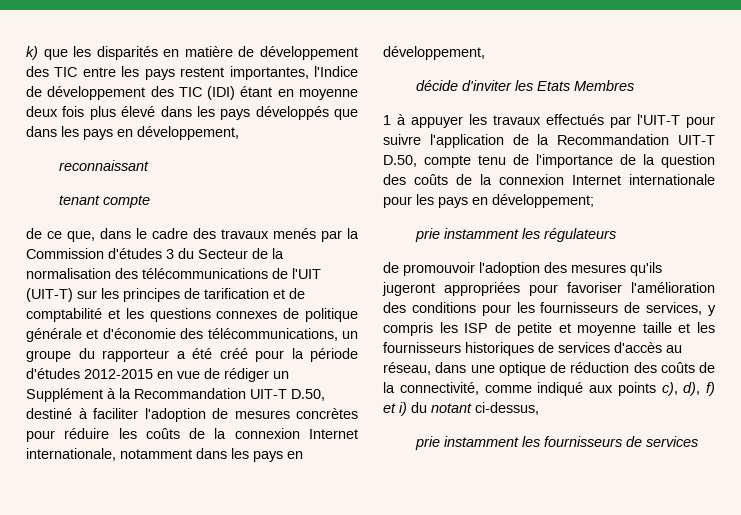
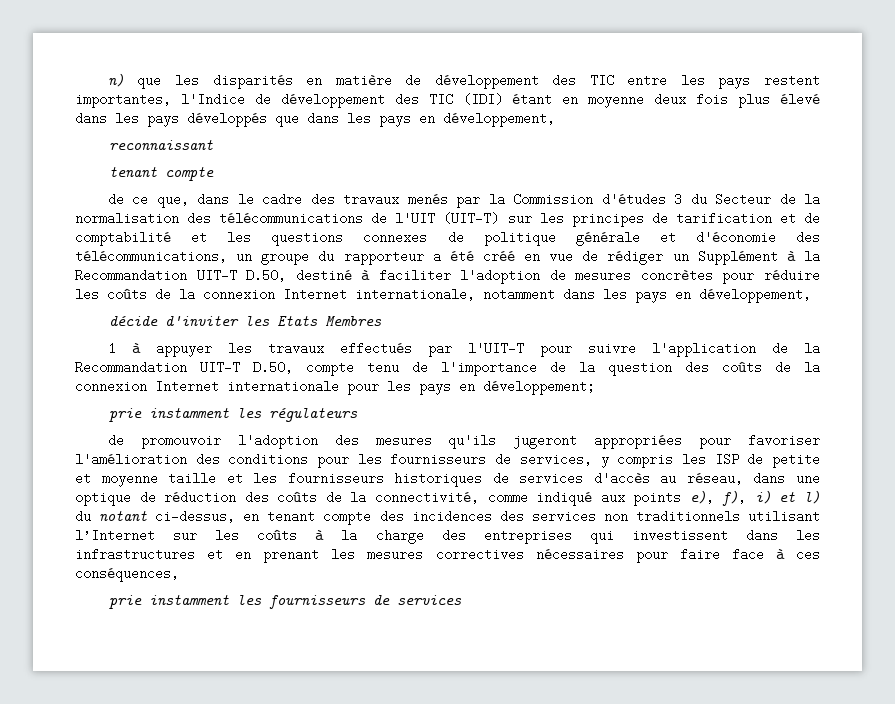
- k) que les disparités en matière de développement des TIC entre les pays restent importantes, l'Indice de développement des TIC (IDI) étant en moyenne deux fois plus élevé dans les pays développés que dans les pays en développement,
+ n) que les disparités en matière de développement des TIC entre les pays restent importantes, l'Indice de développement des TIC (IDI) étant en moyenne deux fois plus élevé dans les pays développés que dans les pays en développement,
- de ce que, dans le cadre des travaux menés par la Commission d'études 3 du Secteur de la normalisation des télécommunications de l'UIT (UIT-T) sur les principes de tarification et de comptabilité et les questions connexes de politique générale et d'économie des télécommunications, un groupe du rapporteur a été créé pour la période d'études 2012-2015 en vue de rédiger un Supplément à la Recommandation UIT-T D.50, destiné à faciliter l'adoption de mesures concrètes pour réduire les coûts de la connexion Internet internationale, notamment dans les pays en développement,
+ de ce que, dans le cadre des travaux menés par la Commission d'études 3 du Secteur de la normalisation des télécommunications de l'UIT (UIT-T) sur les principes de tarification et de comptabilité et les questions connexes de politique générale et d'économie des télécommunications, un groupe du rapporteur a été créé en vue de rédiger un Supplément à la Recommandation UIT-T D.50, destiné à faciliter l'adoption de mesures concrètes pour réduire les coûts de la connexion Internet internationale, notamment dans les pays en développement,
- de promouvoir l'adoption des mesures qu'ils jugeront appropriées pour favoriser l'amélioration des conditions pour les fournisseurs de services, y compris les ISP de petite et moyenne taille et les fournisseurs historiques de services d'accès au réseau, dans une optique de réduction des coûts de la connectivité, comme indiqué aux points c), d), f) et i) du notant ci-dessus,
+ de promouvoir l'adoption des mesures qu'ils jugeront appropriées pour favoriser l'amélioration des conditions pour les fournisseurs de services, y compris les ISP de petite et moyenne taille et les fournisseurs historiques de services d'accès au réseau, dans une optique de réduction des coûts de la connectivité, comme indiqué aux points e), f), i) et l) du notant ci-dessus, en tenant compte des incidences des services non traditionnels utilisant l’Internet sur les coûts à la charge des entreprises qui investissent dans les infrastructures et en prenant les mesures correctives nécessaires pour faire face à ces conséquences,

